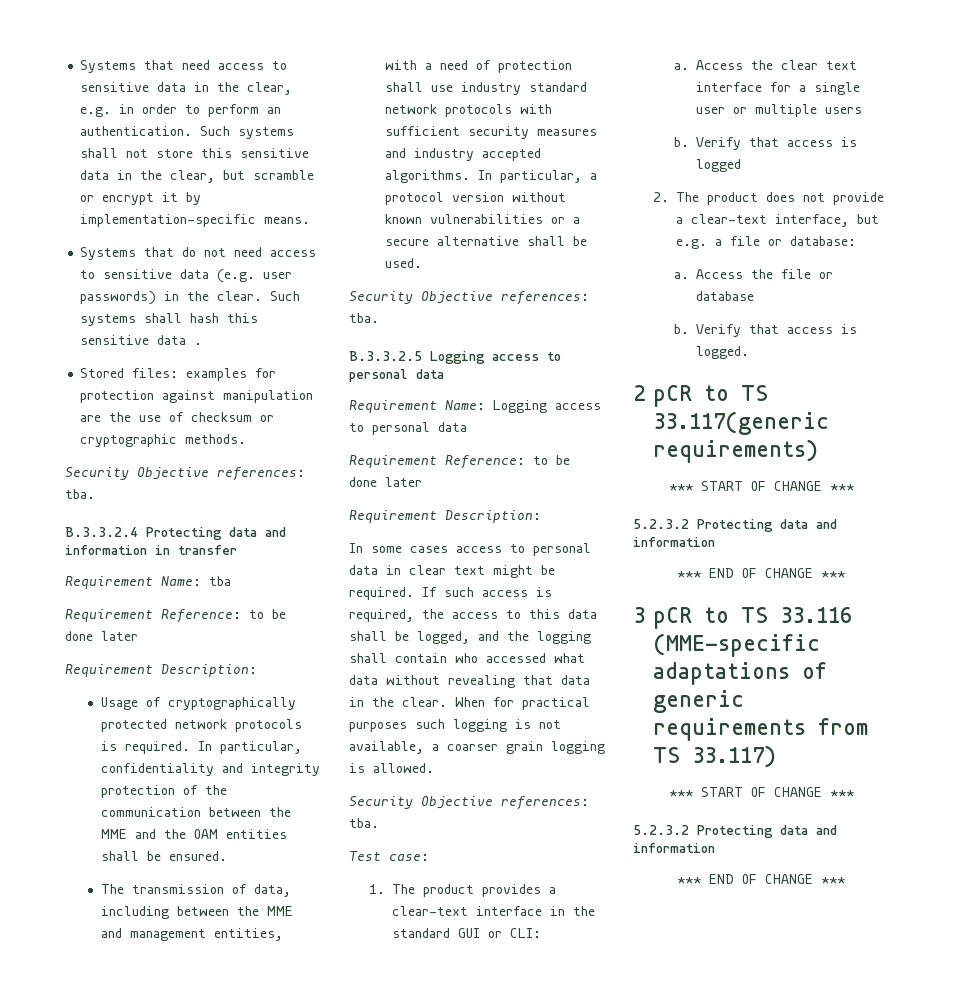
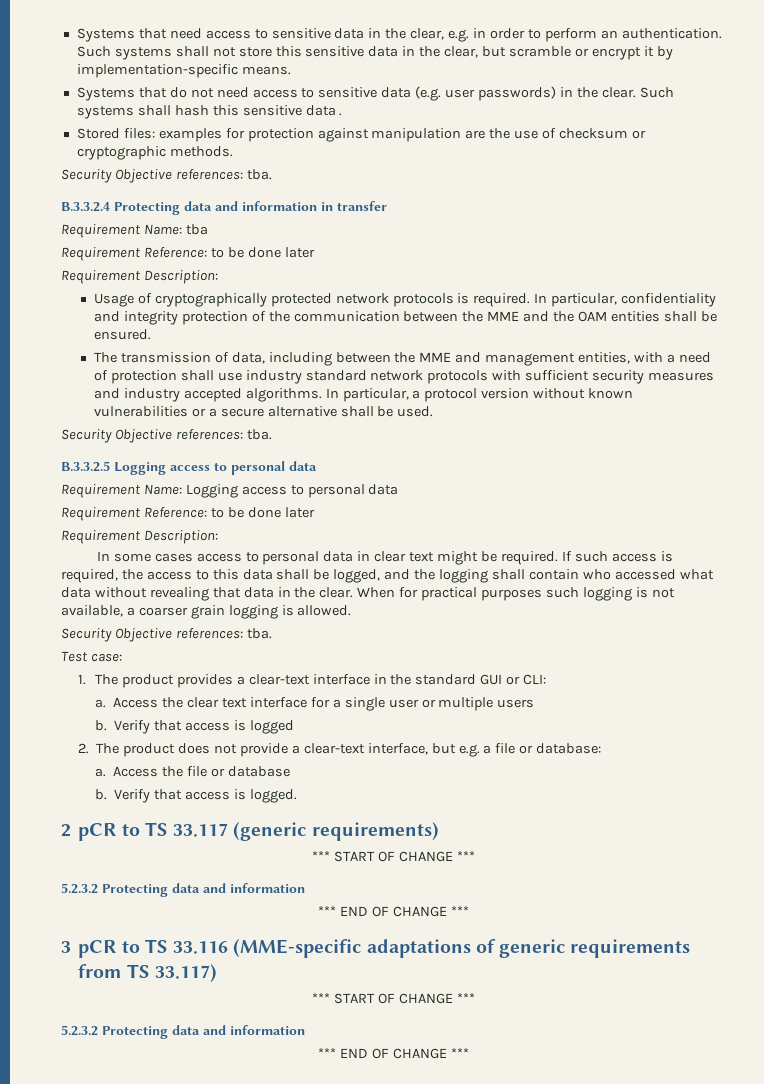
- 2 pCR to TS 33.117(generic requirements)
+ 2 pCR to TS 33.117 (generic requirements)

